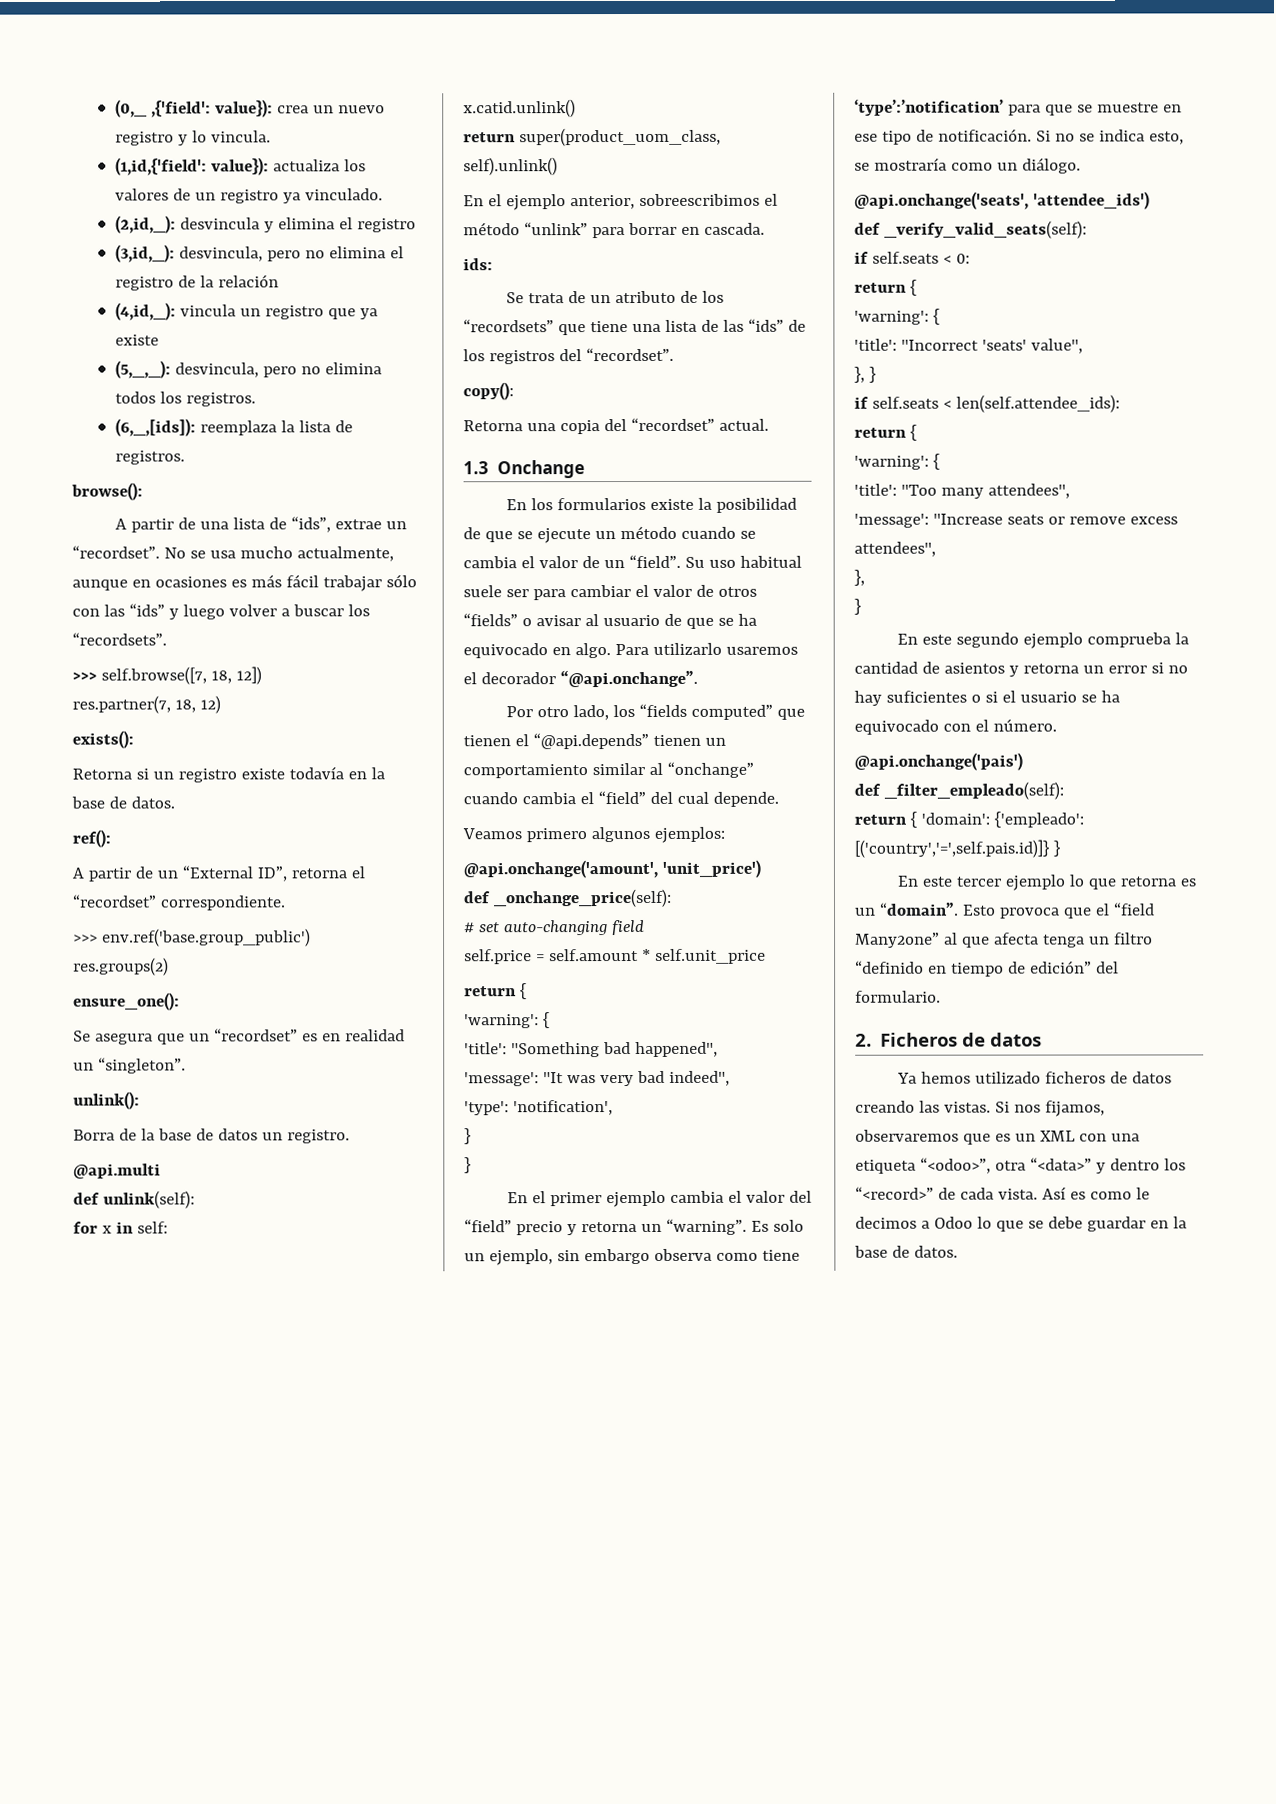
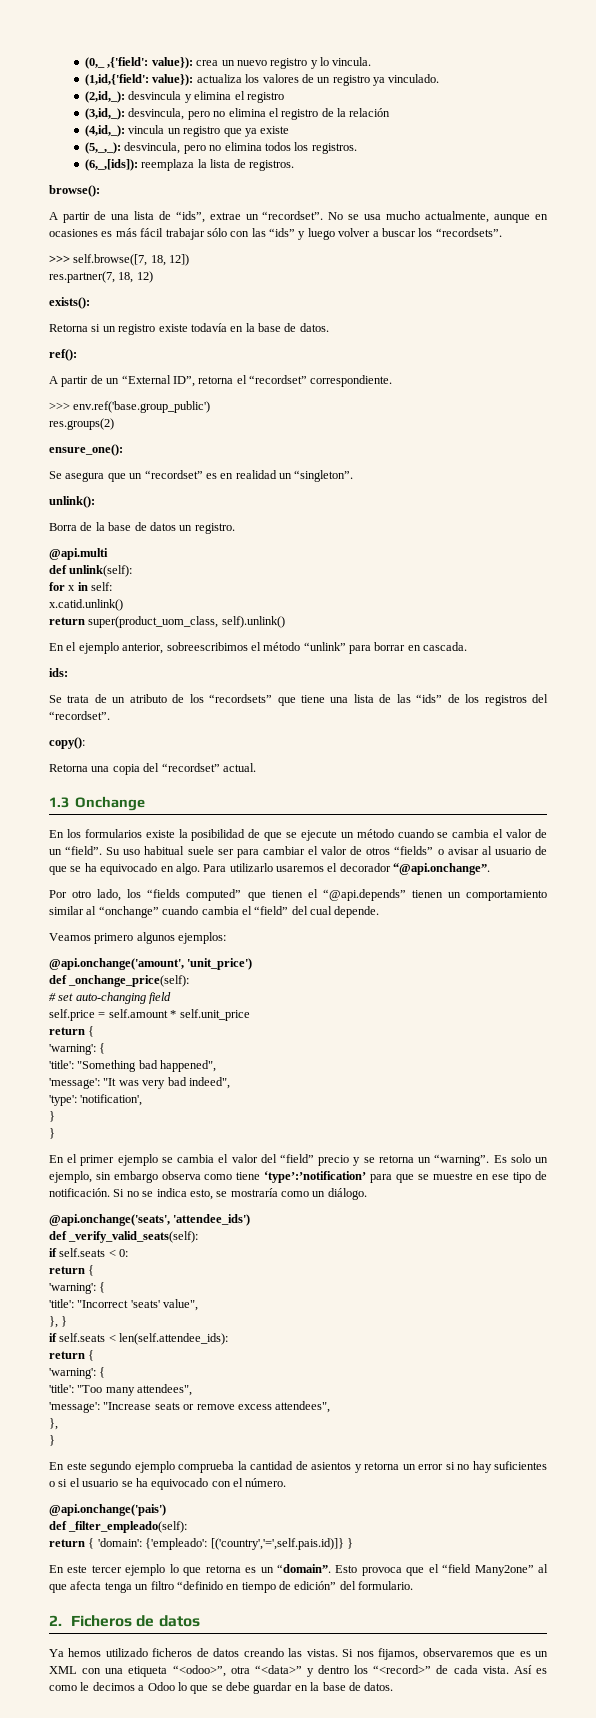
- En el primer ejemplo cambia el valor del “field” precio y retorna un “warning”.
+ En el primer ejemplo se cambia el valor del “field” precio y se retorna un “warning”.

